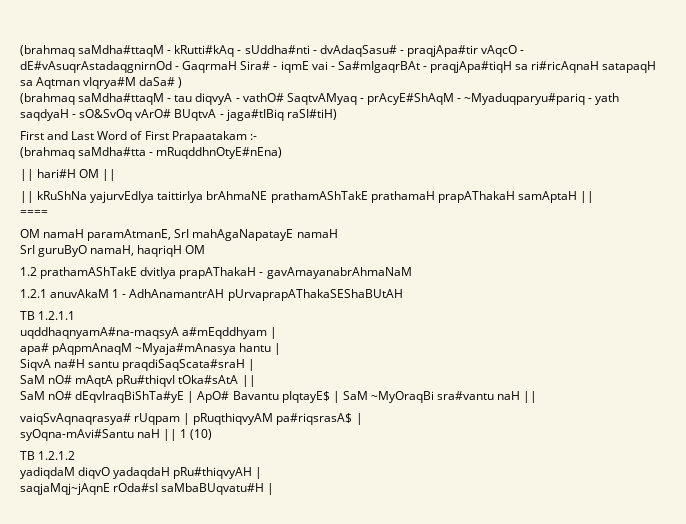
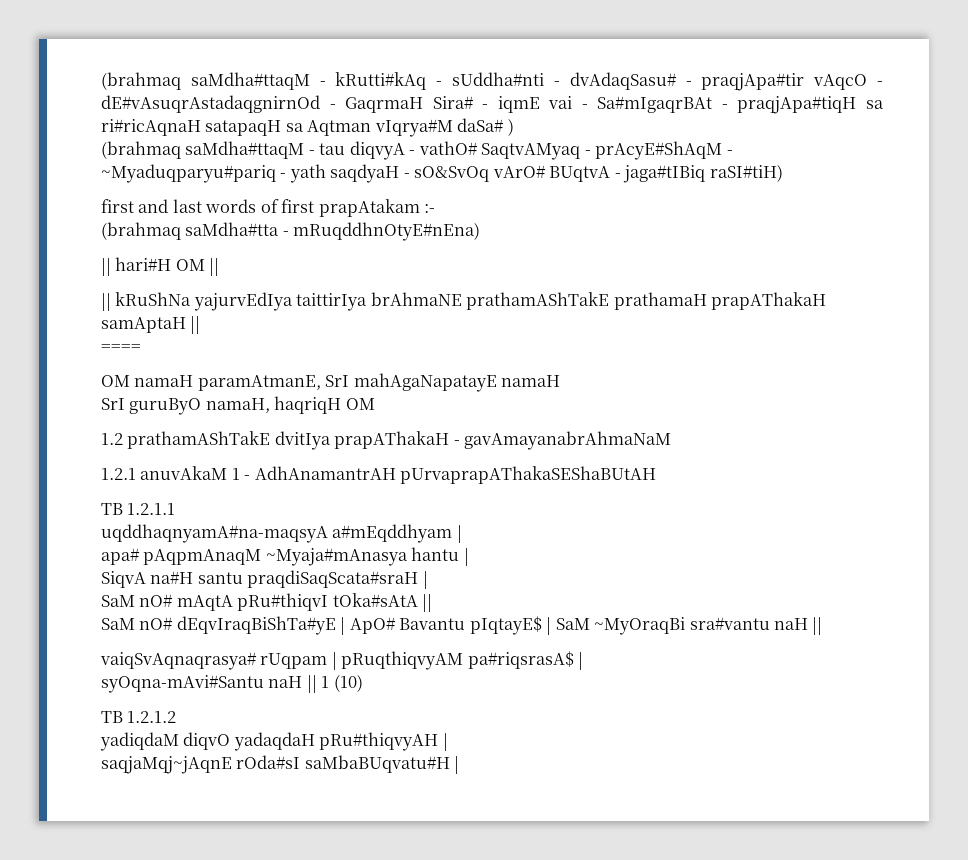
- First and Last Word of First Prapaatakam :-
+ first and last words of first prapAtakam :-

